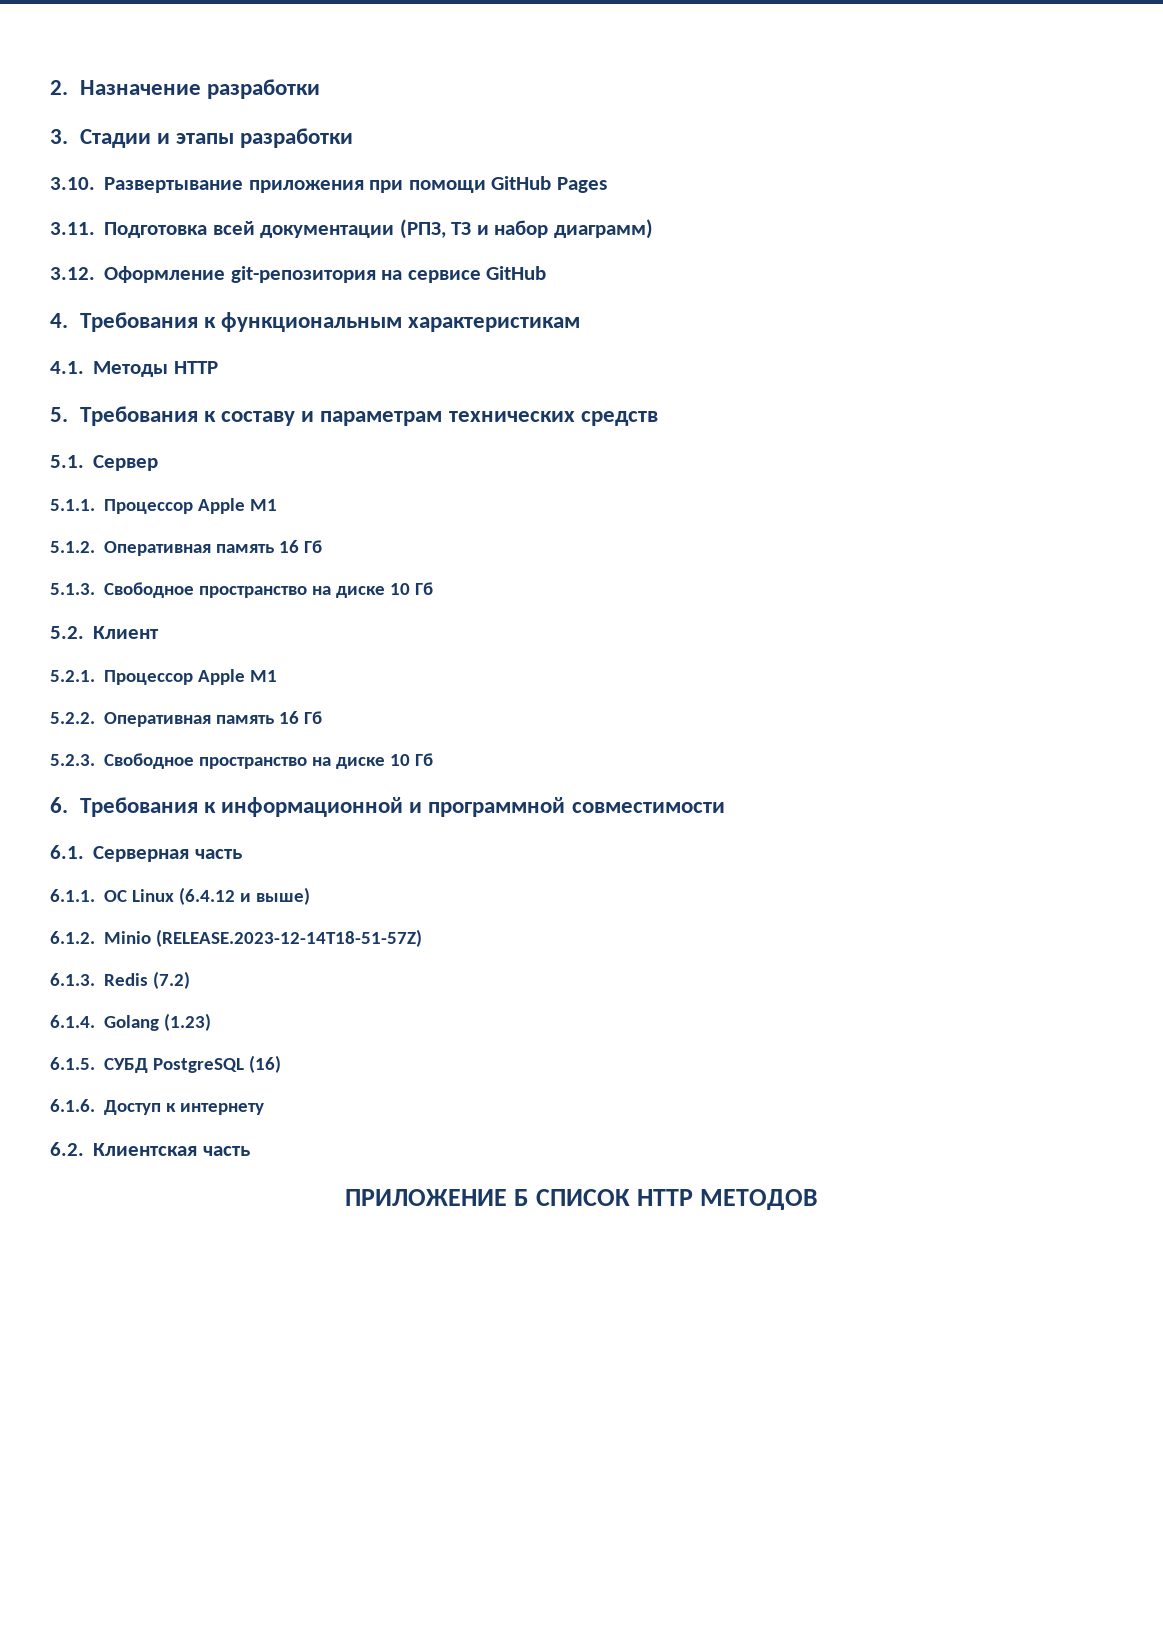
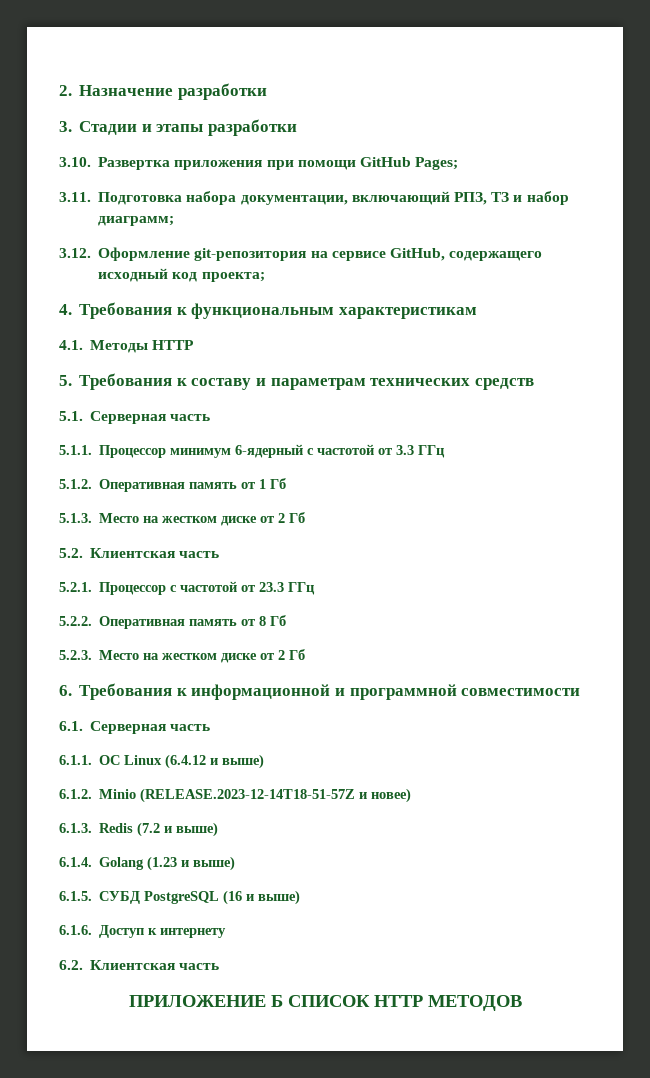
- 3.10. Развертывание приложения при помощи GitHub Pages
+ 3.10. Развертка приложения при помощи GitHub Pages;
- 3.11. Подготовка всей документации (РПЗ, ТЗ и набор диаграмм)
+ 3.11. Подготовка набора документации, включающий РПЗ, ТЗ и набор диаграмм;
- 3.12. Оформление git-репозитория на сервисе GitHub
+ 3.12. Оформление git-репозитория на сервисе GitHub, содержащего исходный код проекта;
- 5.1. Сервер
+ 5.1. Серверная часть
- 5.1.1. Процессор Apple M1
+ 5.1.1. Процессор минимум 6-ядерный с частотой от 3.3 ГГц
- 5.1.2. Оперативная память 16 Гб
+ 5.1.2. Оперативная память от 1 Гб
- 5.1.3. Свободное пространство на диске 10 Гб
+ 5.1.3. Место на жестком диске от 2 Гб
- 5.2. Клиент
+ 5.2. Клиентская часть
- 5.2.1. Процессор Apple M1
+ 5.2.1. Процессор с частотой от 23.3 ГГц
- 5.2.2. Оперативная память 16 Гб
+ 5.2.2. Оперативная память от 8 Гб
- 5.2.3. Свободное пространство на диске 10 Гб
+ 5.2.3. Место на жестком диске от 2 Гб
- 6.1.2. Minio (RELEASE.2023-12-14T18-51-57Z)
+ 6.1.2. Minio (RELEASE.2023-12-14T18-51-57Z и новее)
- 6.1.3. Redis (7.2)
+ 6.1.3. Redis (7.2 и выше)
- 6.1.4. Golang (1.23)
+ 6.1.4. Golang (1.23 и выше)
- 6.1.5. СУБД PostgreSQL (16)
+ 6.1.5. СУБД PostgreSQL (16 и выше)

